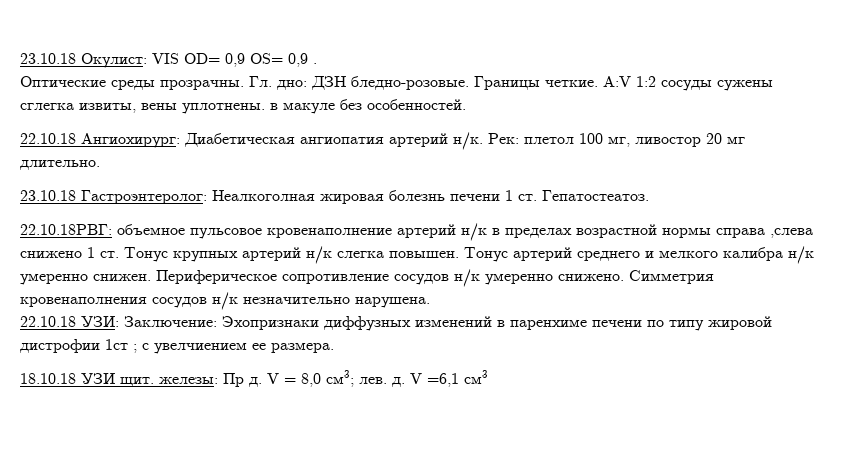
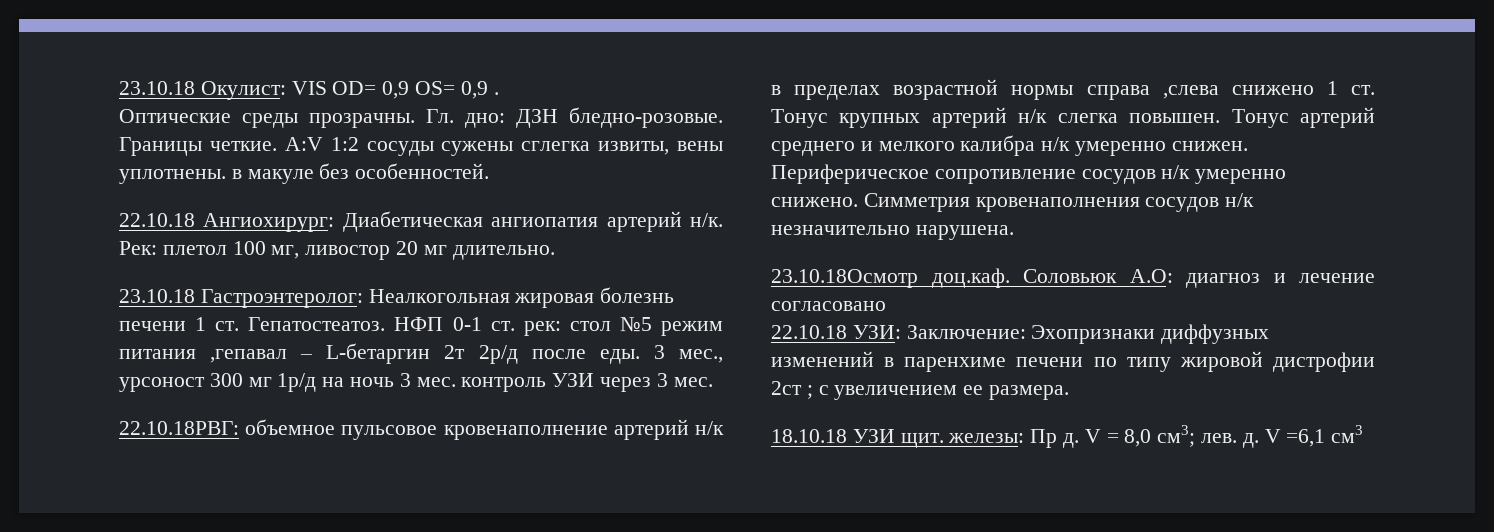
- 23.10.18 Гастроэнтеролог: Неалкоголная жировая болезнь печени 1 ст. Гепатостеатоз.
+ 23.10.18 Гастроэнтеролог: Неалкогольная жировая болезнь печени 1 ст. Гепатостеатоз. НФП 0-1 ст. рек: стол №5 режим питания ,гепавал – L-бетаргин 2т 2р/д после еды. 3 мес., урсоност 300 мг 1р/д на ночь 3 мес. контроль УЗИ через 3 мес.
+ 23.10.18Осмотр доц.каф. Соловьюк А.О: диагноз и лечение согласовано
- 22.10.18 УЗИ: Заключение: Эхопризнаки диффузных изменений в паренхиме печени по типу жировой дистрофии 1ст ; с увелчиением ее размера.
+ 22.10.18 УЗИ: Заключение: Эхопризнаки диффузных изменений в паренхиме печени по типу жировой дистрофии 2ст ; с увеличением ее размера.

